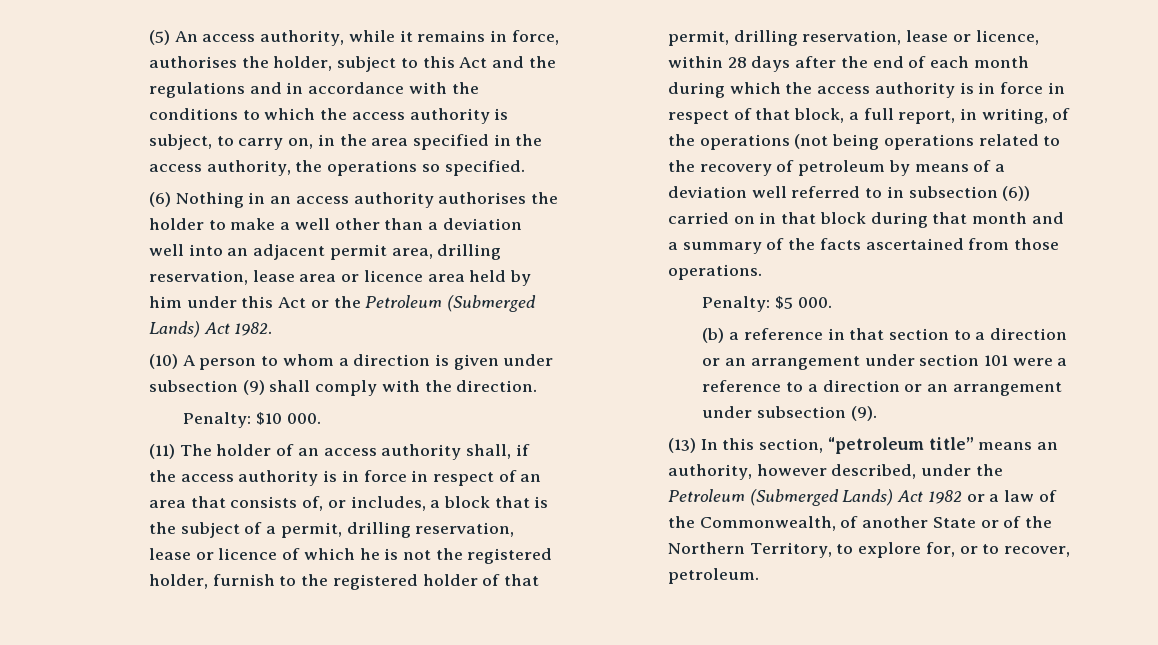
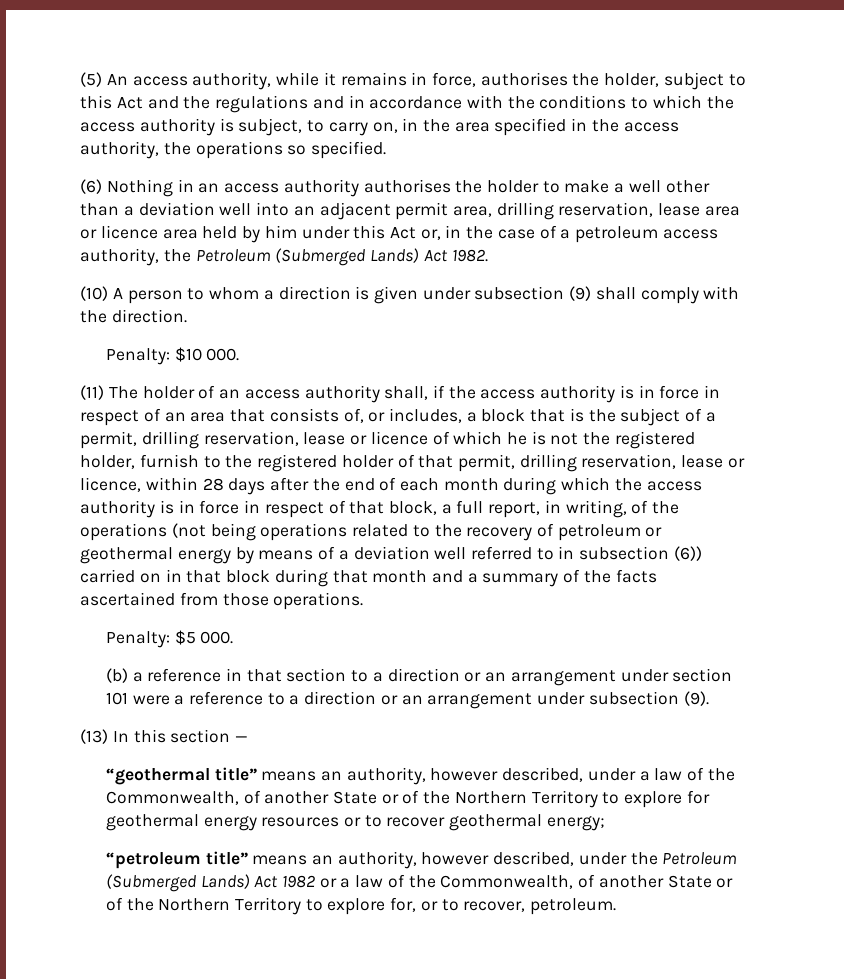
- (6) Nothing in an access authority authorises the holder to make a well other than a deviation well into an adjacent permit area, drilling reservation, lease area or licence area held by him under this Act or the Petroleum (Submerged Lands) Act 1982.
+ (6) Nothing in an access authority authorises the holder to make a well other than a deviation well into an adjacent permit area, drilling reservation, lease area or licence area held by him under this Act or, in the case of a petroleum access authority, the Petroleum (Submerged Lands) Act 1982.
- (11) The holder of an access authority shall, if the access authority is in force in respect of an area that consists of, or includes, a block that is the subject of a permit, drilling reservation, lease or licence of which he is not the registered holder, furnish to the registered holder of that permit, drilling reservation, lease or licence, within 28 days after the end of each month during which the access authority is in force in respect of that block, a full report, in writing, of the operations (not being operations related to the recovery of petroleum by means of a deviation well referred to in subsection (6)) carried on in that block during that month and a summary of the facts ascertained from those operations.
+ (11) The holder of an access authority shall, if the access authority is in force in respect of an area that consists of, or includes, a block that is the subject of a permit, drilling reservation, lease or licence of which he is not the registered holder, furnish to the registered holder of that permit, drilling reservation, lease or licence, within 28 days after the end of each month during which the access authority is in force in respect of that block, a full report, in writing, of the operations (not being operations related to the recovery of petroleum or geothermal energy by means of a deviation well referred to in subsection (6)) carried on in that block during that month and a summary of the facts ascertained from those operations.
- (13) In this section, “petroleum title” means an authority, however described, under the Petroleum (Submerged Lands) Act 1982 or a law of the Commonwealth, of another State or of the Northern Territory, to explore for, or to recover, petroleum.
+ (13) In this section —
+ “geothermal title” means an authority, however described, under a law of the Commonwealth, of another State or of the Northern Territory to explore for geothermal energy resources or to recover geothermal energy;
+ “petroleum title” means an authority, however described, under the Petroleum (Submerged Lands) Act 1982 or a law of the Commonwealth, of another State or of the Northern Territory to explore for, or to recover, petroleum.

